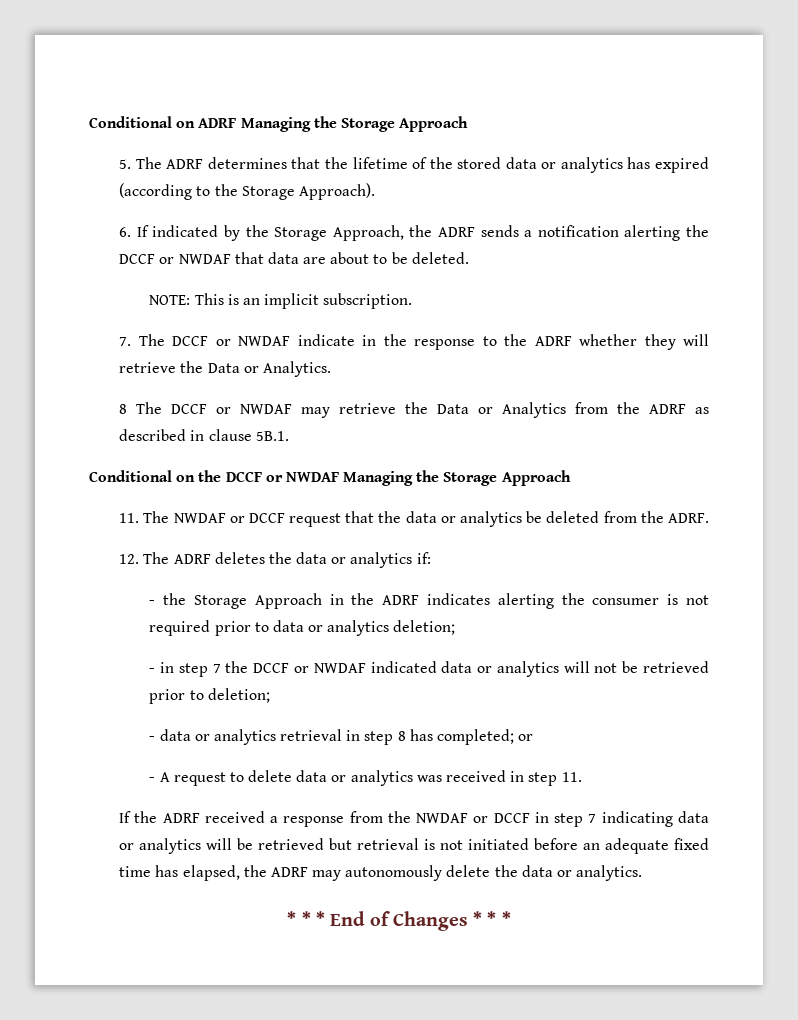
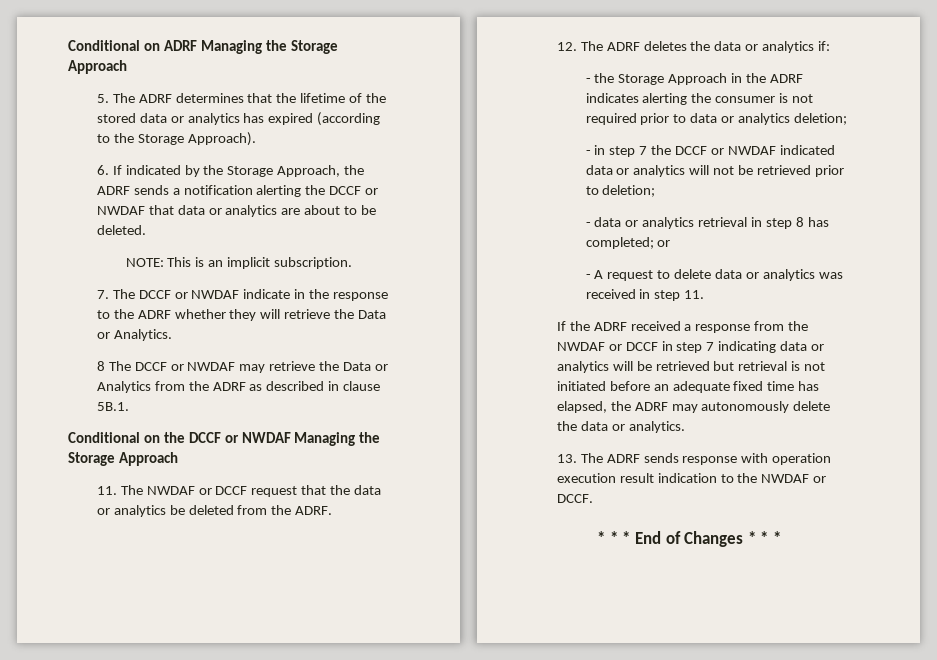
- 6. If indicated by the Storage Approach, the ADRF sends a notification alerting the DCCF or NWDAF that data are about to be deleted.
+ 6. If indicated by the Storage Approach, the ADRF sends a notification alerting the DCCF or NWDAF that data or analytics are about to be deleted.
+ 13. The ADRF sends response with operation execution result indication to the NWDAF or DCCF.

